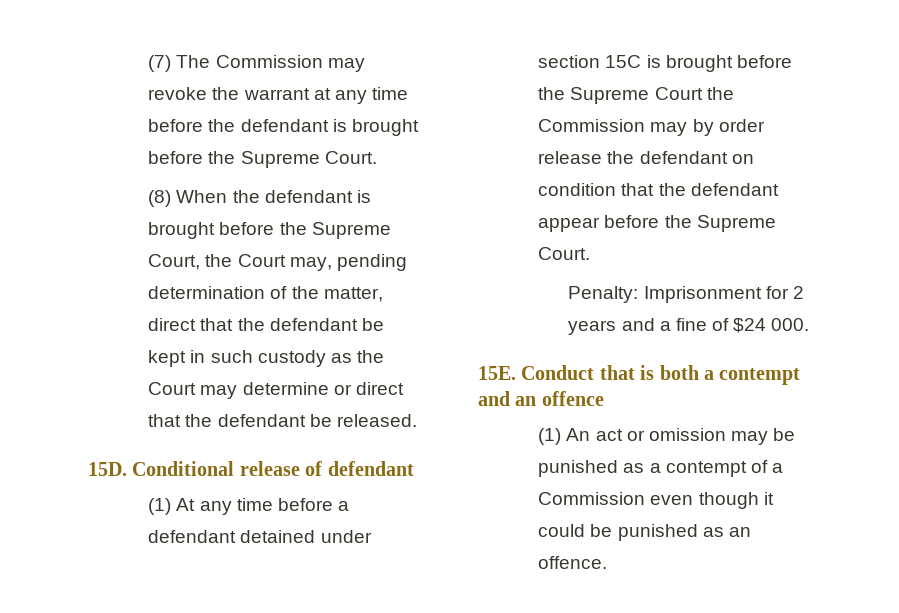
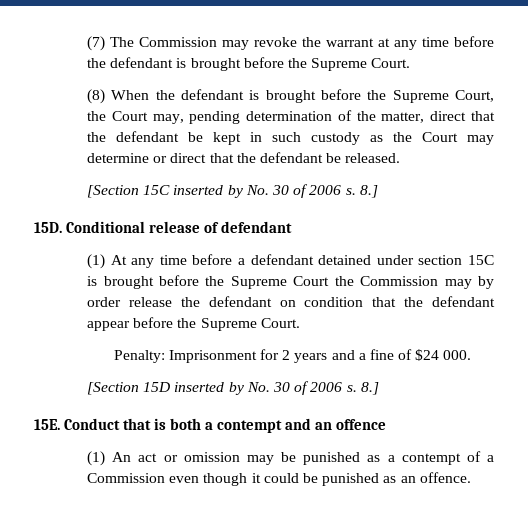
+ [Section 15C inserted by No. 30 of 2006 s. 8.]
+ [Section 15D inserted by No. 30 of 2006 s. 8.]

